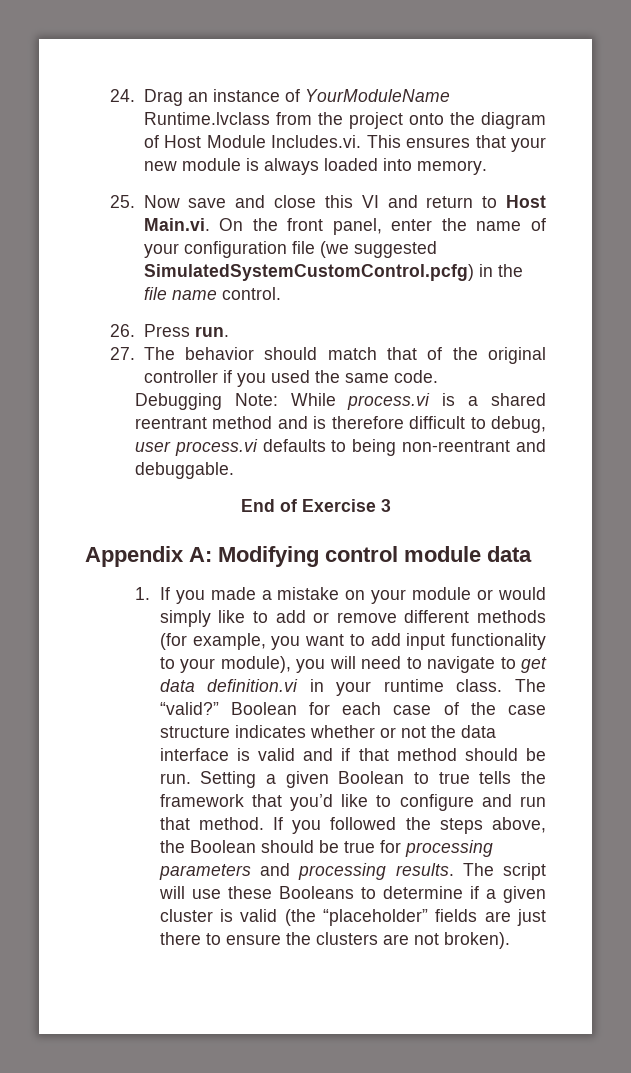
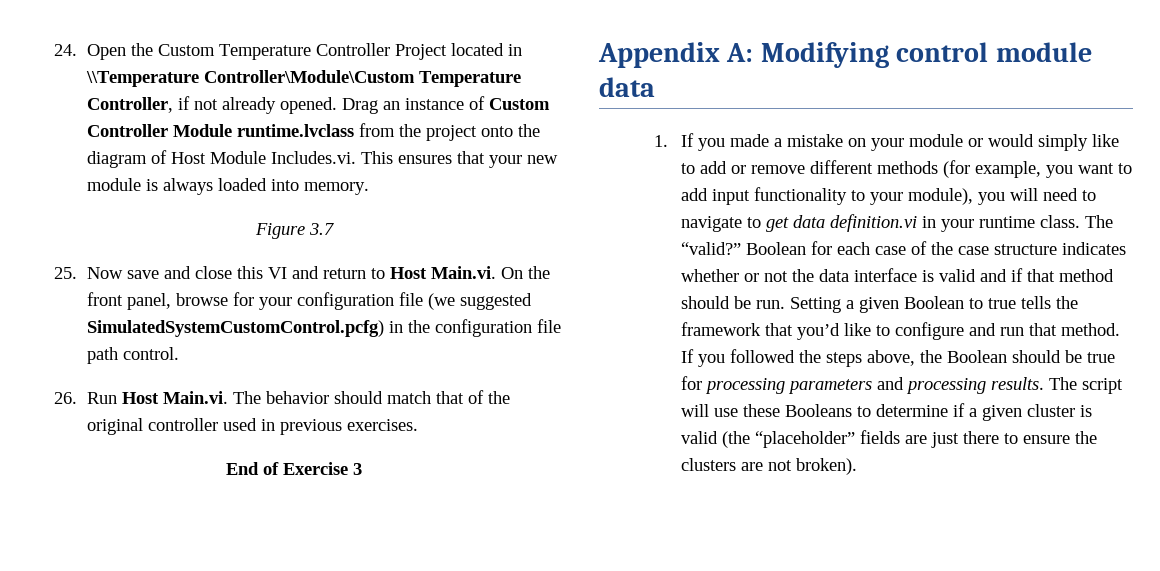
- 24. Drag an instance of YourModuleName Runtime.lvclass from the project onto the diagram of Host Module Includes.vi. This ensures that your new module is always loaded into memory.
+ 24. Open the Custom Temperature Controller Project located in \\Temperature Controller\Module\Custom Temperature Controller, if not already opened. Drag an instance of Custom Controller Module runtime.lvclass from the project onto the diagram of Host Module Includes.vi. This ensures that your new module is always loaded into memory.
+ Figure 3.7
- 25. Now save and close this VI and return to Host Main.vi. On the front panel, enter the name of your configuration file (we suggested SimulatedSystemCustomControl.pcfg) in the file name control.
+ 25. Now save and close this VI and return to Host Main.vi. On the front panel, browse for your configuration file (we suggested SimulatedSystemCustomControl.pcfg) in the configuration file path control.
- 26. Press run.
- 27. The behavior should match that of the original controller if you used the same code.
- Debugging Note: While process.vi is a shared reentrant method and is therefore difficult to debug, user process.vi defaults to being non-reentrant and debuggable.
+ 26. Run Host Main.vi. The behavior should match that of the original controller used in previous exercises.

